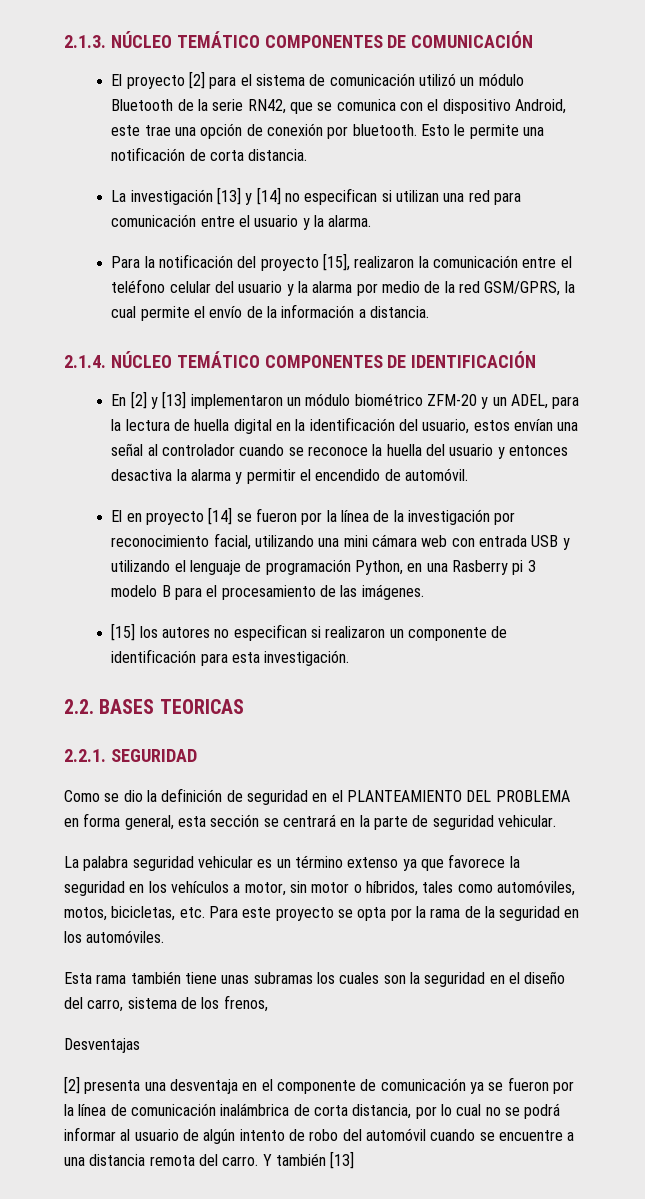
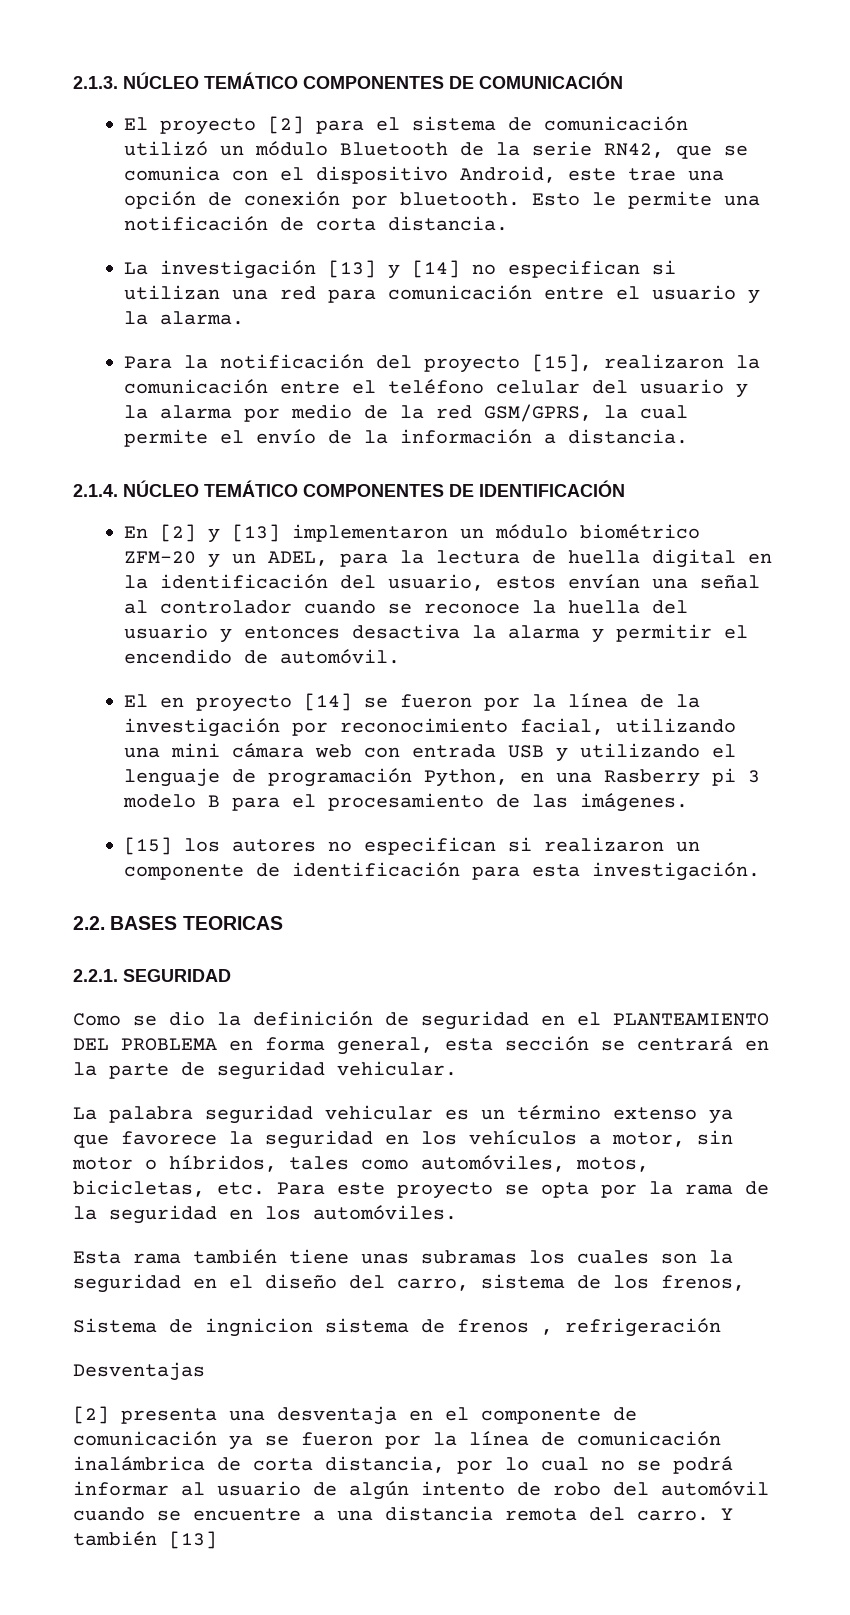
+ Sistema de ingnicion sistema de frenos , refrigeración

